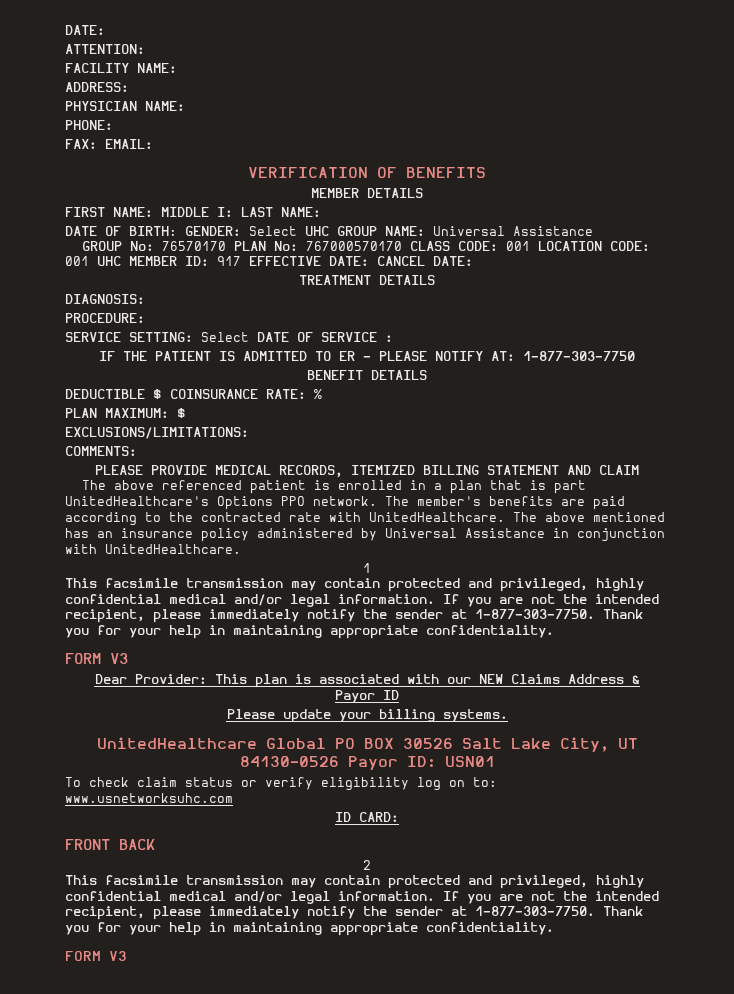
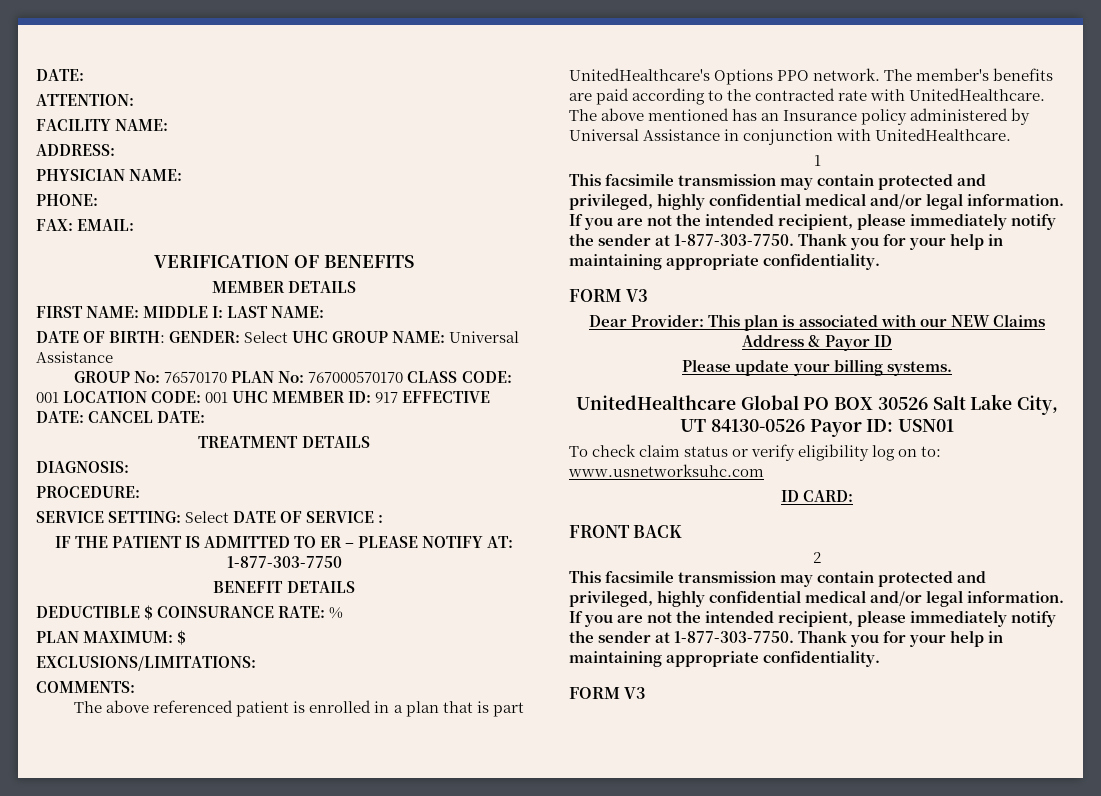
- PLEASE PROVIDE MEDICAL RECORDS, ITEMIZED BILLING STATEMENT AND CLAIM
- The above mentioned has an insurance policy administered by Universal Assistance in conjunction with UnitedHealthcare.
+ The above mentioned has an Insurance policy administered by Universal Assistance in conjunction with UnitedHealthcare.
- Dear Provider: This plan is associated with our NEW Claims Address &
- Payor ID
+ Dear Provider: This plan is associated with our NEW Claims Address & Payor ID

